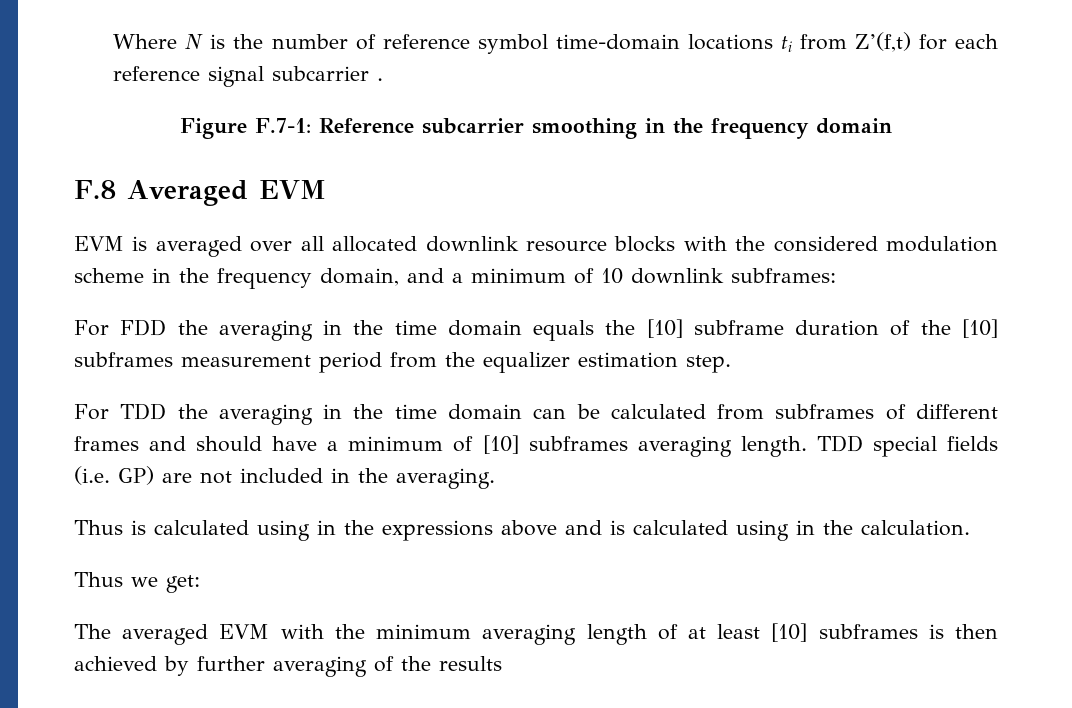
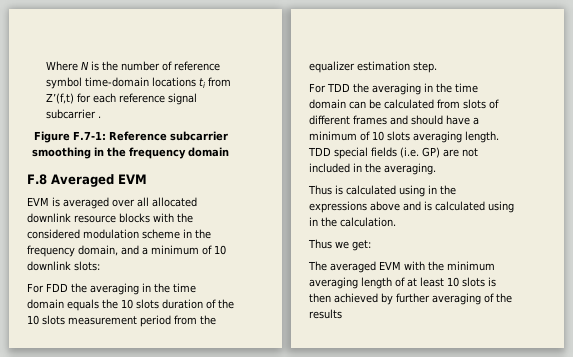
- EVM is averaged over all allocated downlink resource blocks with the considered modulation scheme in the frequency domain, and a minimum of 10 downlink subframes:
+ EVM is averaged over all allocated downlink resource blocks with the considered modulation scheme in the frequency domain, and a minimum of 10 downlink slots:
- For FDD the averaging in the time domain equals the [10] subframe duration of the [10] subframes measurement period from the equalizer estimation step.
+ For FDD the averaging in the time domain equals the 10 slots duration of the 10 slots measurement period from the equalizer estimation step.
- For TDD the averaging in the time domain can be calculated from subframes of different frames and should have a minimum of [10] subframes averaging length.
+ For TDD the averaging in the time domain can be calculated from slots of different frames and should have a minimum of 10 slots averaging length.
- The averaged EVM with the minimum averaging length of at least [10] subframes is then achieved by further averaging of the results
+ The averaged EVM with the minimum averaging length of at least 10 slots is then achieved by further averaging of the results

